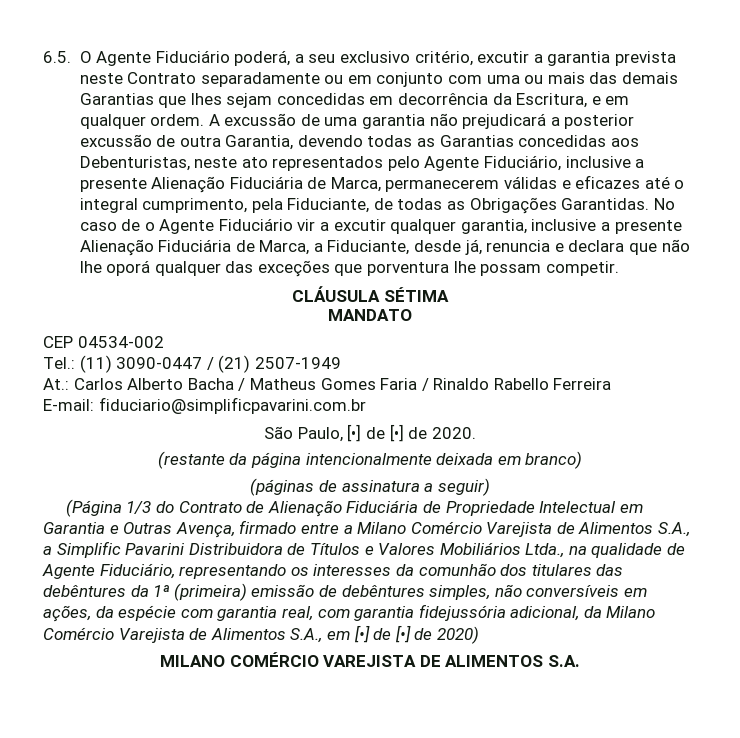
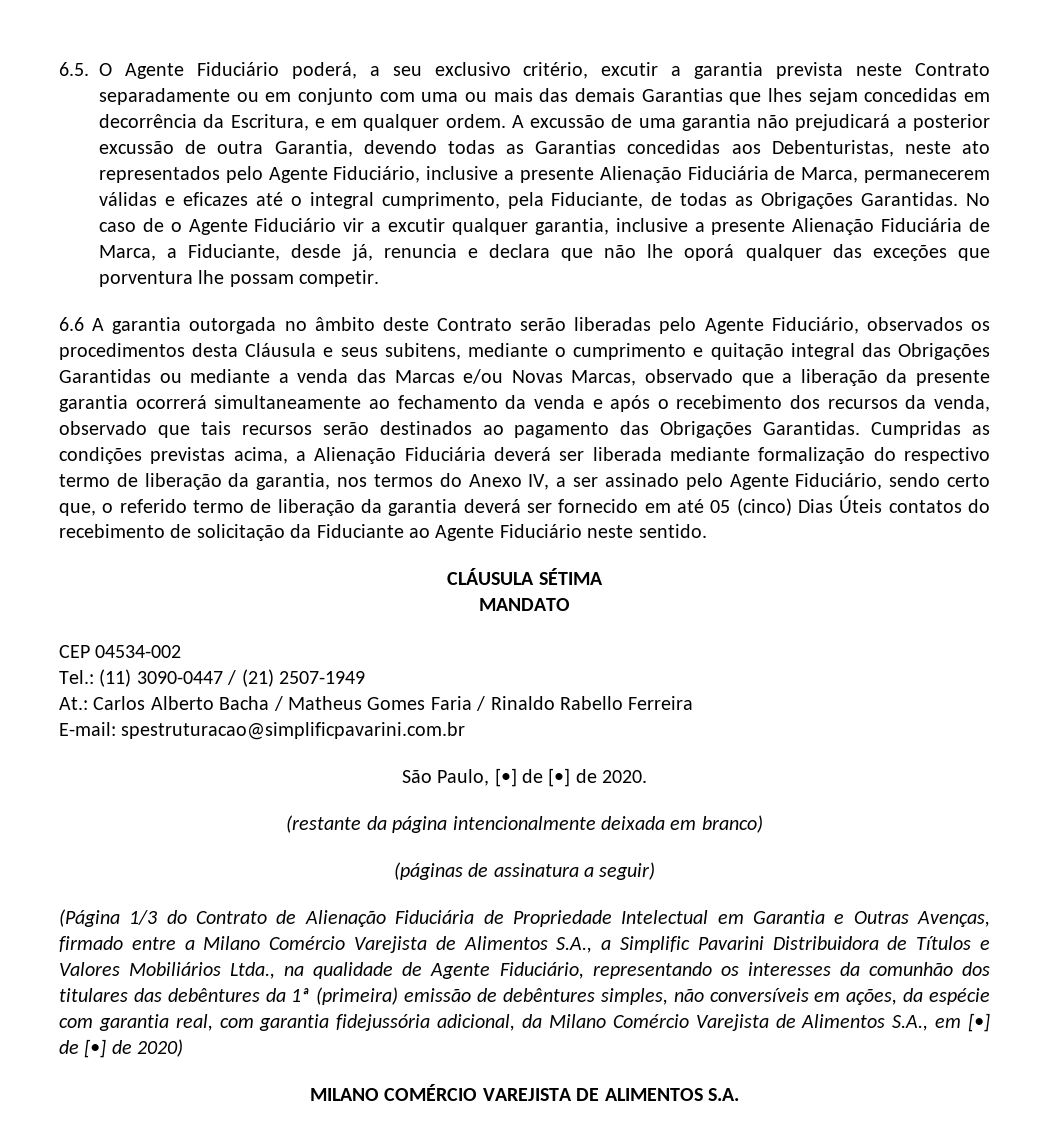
+ 6.6 A garantia outorgada no âmbito deste Contrato serão liberadas pelo Agente Fiduciário, observados os procedimentos desta Cláusula e seus subitens, mediante o cumprimento e quitação integral das Obrigações Garantidas ou mediante a venda das Marcas e/ou Novas Marcas, observado que a liberação da presente garantia ocorrerá simultaneamente ao fechamento da venda e após o recebimento dos recursos da venda, observado que tais recursos serão destinados ao pagamento das Obrigações Garantidas. Cumpridas as condições previstas acima, a Alienação Fiduciária deverá ser liberada mediante formalização do respectivo termo de liberação da garantia, nos termos do Anexo IV, a ser assinado pelo Agente Fiduciário, sendo certo que, o referido termo de liberação da garantia deverá ser fornecido em até 05 (cinco) Dias Úteis contatos do recebimento de solicitação da Fiduciante ao Agente Fiduciário neste sentido.
- E-mail: fiduciario@simplificpavarini.com.br
+ E-mail: spestruturacao@simplificpavarini.com.br
- (Página 1/3 do Contrato de Alienação Fiduciária de Propriedade Intelectual em Garantia e Outras Avença, firmado entre a Milano Comércio Varejista de Alimentos S.A., a Simplific Pavarini Distribuidora de Títulos e Valores Mobiliários Ltda., na qualidade de Agente Fiduciário, representando os interesses da comunhão dos titulares das debêntures da 1ª (primeira) emissão de debêntures simples, não conversíveis em ações, da espécie com garantia real, com garantia fidejussória adicional, da Milano Comércio Varejista de Alimentos S.A., em [•] de [•] de 2020)
+ (Página 1/3 do Contrato de Alienação Fiduciária de Propriedade Intelectual em Garantia e Outras Avenças, firmado entre a Milano Comércio Varejista de Alimentos S.A., a Simplific Pavarini Distribuidora de Títulos e Valores Mobiliários Ltda., na qualidade de Agente Fiduciário, representando os interesses da comunhão dos titulares das debêntures da 1ª (primeira) emissão de debêntures simples, não conversíveis em ações, da espécie com garantia real, com garantia fidejussória adicional, da Milano Comércio Varejista de Alimentos S.A., em [•] de [•] de 2020)

